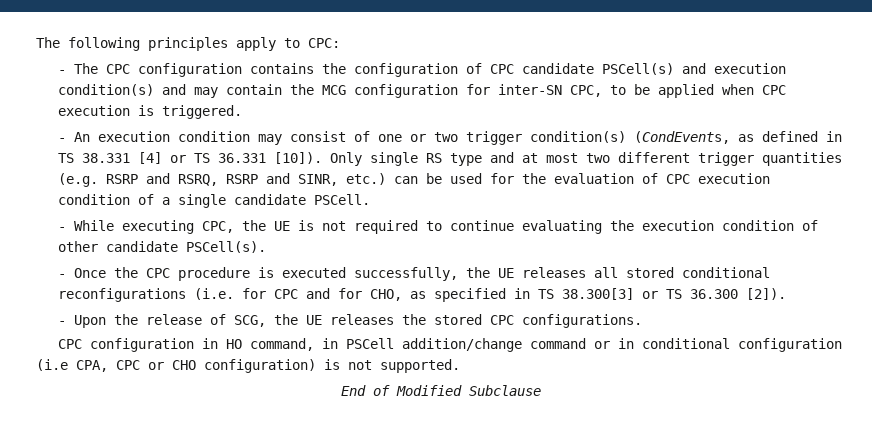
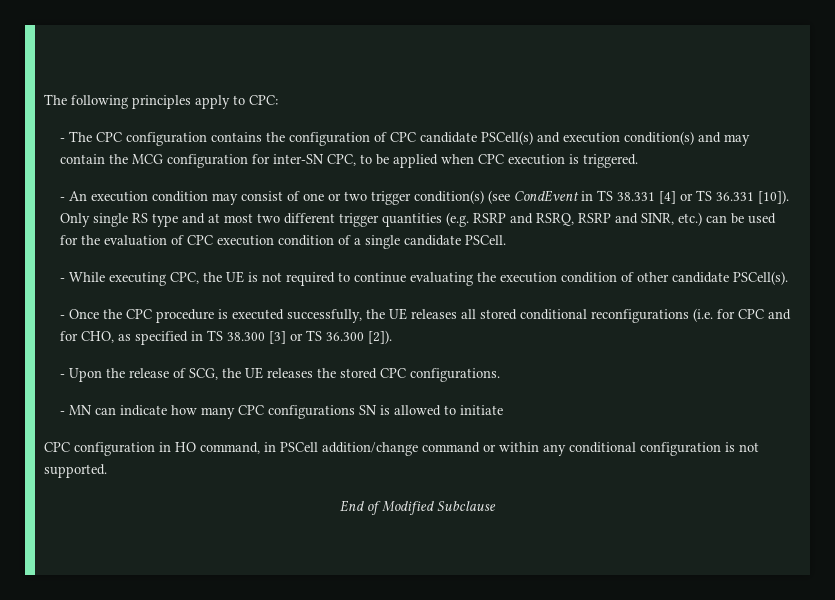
- - An execution condition may consist of one or two trigger condition(s) (CondEvents, as defined in TS 38.331 [4] or TS 36.331 [10]).
+ - An execution condition may consist of one or two trigger condition(s) (see CondEvent in TS 38.331 [4] or TS 36.331 [10]).
- - Once the CPC procedure is executed successfully, the UE releases all stored conditional reconfigurations (i.e. for CPC and for CHO, as specified in TS 38.300[3] or TS 36.300 [2]).
+ - Once the CPC procedure is executed successfully, the UE releases all stored conditional reconfigurations (i.e. for CPC and for CHO, as specified in TS 38.300 [3] or TS 36.300 [2]).
+ - MN can indicate how many CPC configurations SN is allowed to initiate
- CPC configuration in HO command, in PSCell addition/change command or in conditional configuration (i.e CPA, CPC or CHO configuration) is not supported.
+ CPC configuration in HO command, in PSCell addition/change command or within any conditional configuration is not supported.

